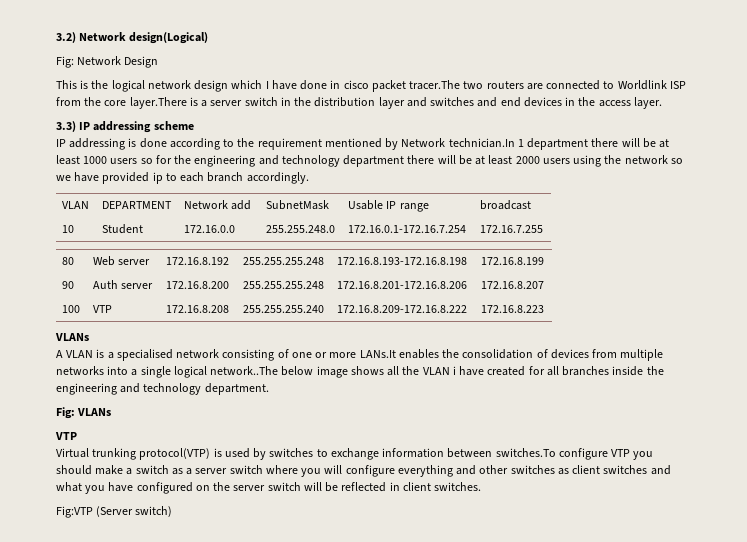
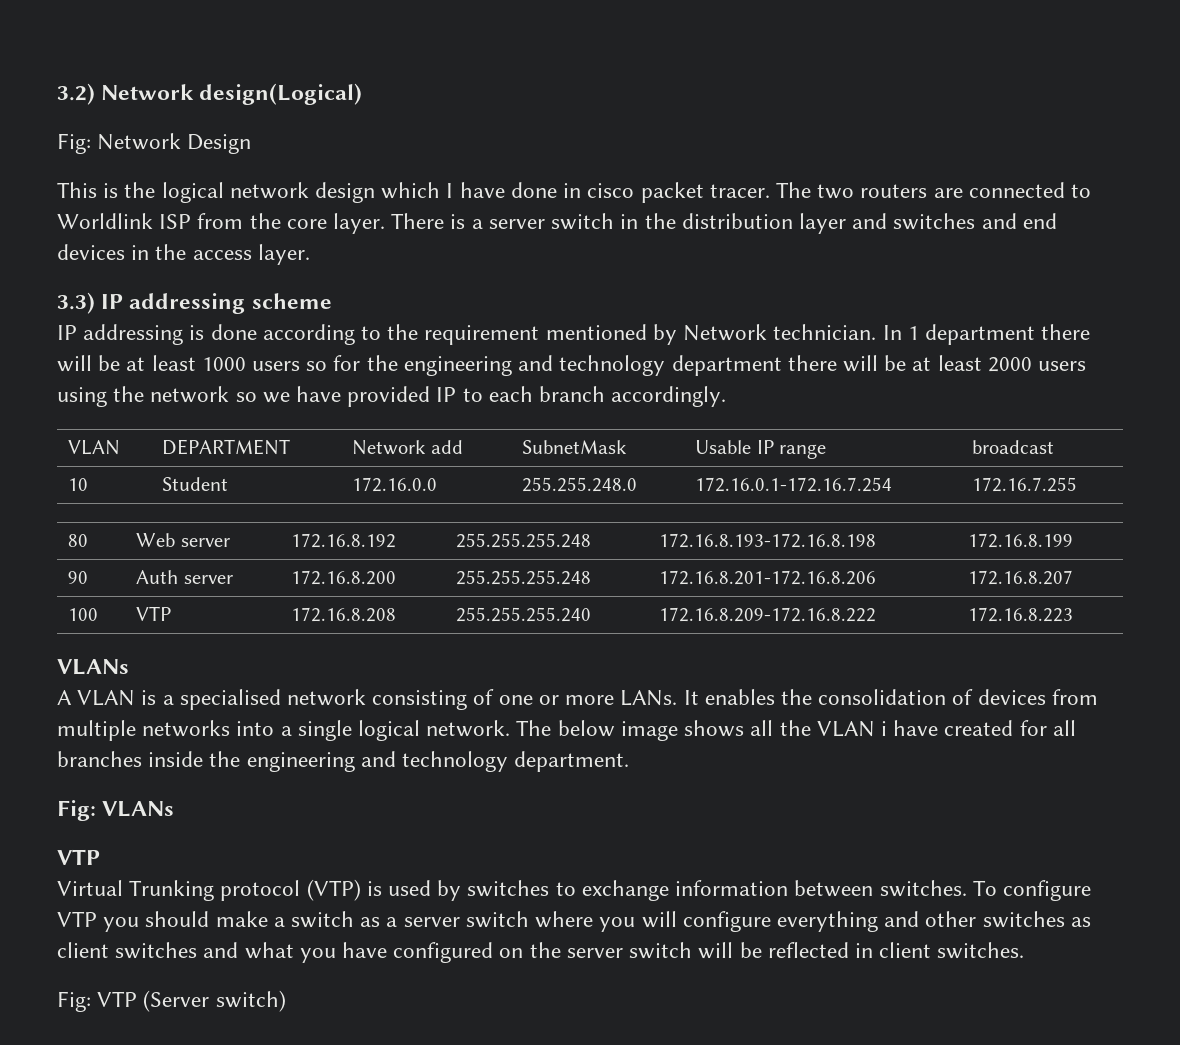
- This is the logical network design which I have done in cisco packet tracer.The two routers are connected to Worldlink ISP from the core layer.There is a server switch in the distribution layer and switches and end devices in the access layer.
+ This is the logical network design which I have done in cisco packet tracer. The two routers are connected to Worldlink ISP from the core layer. There is a server switch in the distribution layer and switches and end devices in the access layer.
- IP addressing is done according to the requirement mentioned by Network technician.In 1 department there will be at least 1000 users so for the engineering and technology department there will be at least 2000 users using the network so we have provided ip to each branch accordingly.
+ IP addressing is done according to the requirement mentioned by Network technician. In 1 department there will be at least 1000 users so for the engineering and technology department there will be at least 2000 users using the network so we have provided IP to each branch accordingly.
- A VLAN is a specialised network consisting of one or more LANs.It enables the consolidation of devices from multiple networks into a single logical network..The below image shows all the VLAN i have created for all branches inside the engineering and technology department.
+ A VLAN is a specialised network consisting of one or more LANs. It enables the consolidation of devices from multiple networks into a single logical network. The below image shows all the VLAN i have created for all branches inside the engineering and technology department.
- Virtual trunking protocol(VTP) is used by switches to exchange information between switches.To configure VTP you should make a switch as a server switch where you will configure everything and other switches as client switches and what you have configured on the server switch will be reflected in client switches.
+ Virtual Trunking protocol (VTP) is used by switches to exchange information between switches. To configure VTP you should make a switch as a server switch where you will configure everything and other switches as client switches and what you have configured on the server switch will be reflected in client switches.
- Fig:VTP (Server switch)
+ Fig: VTP (Server switch)

